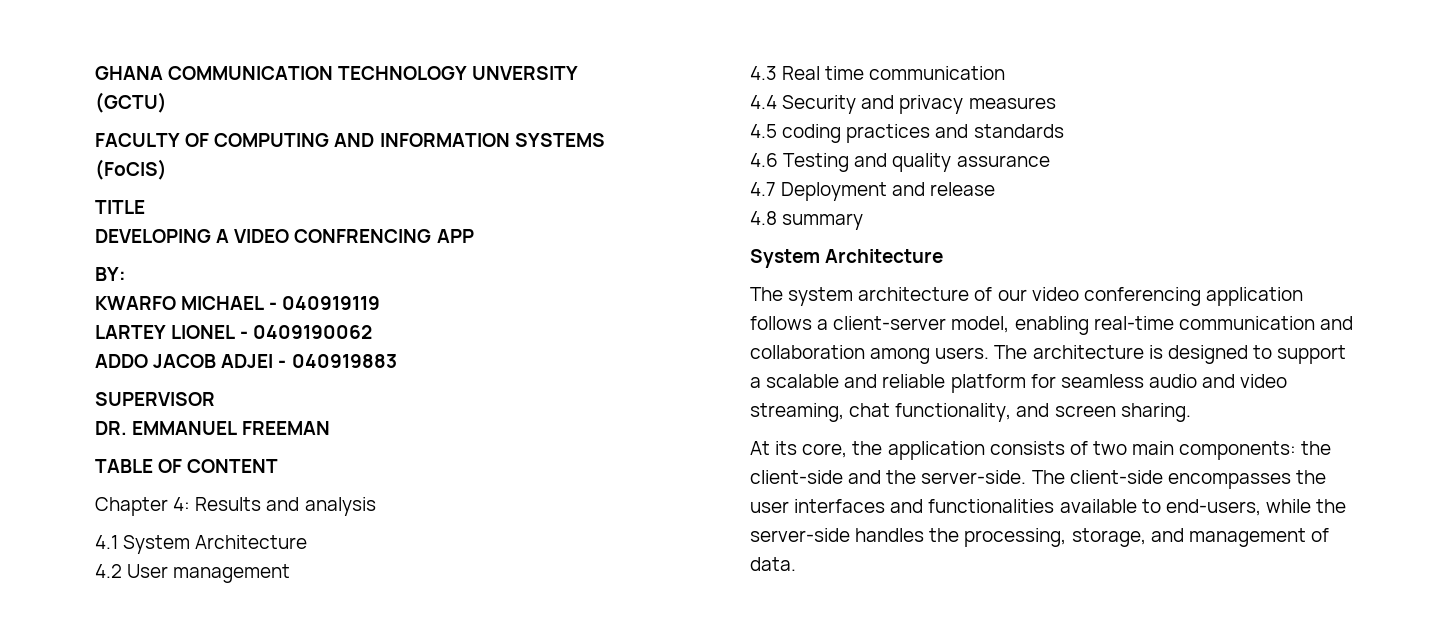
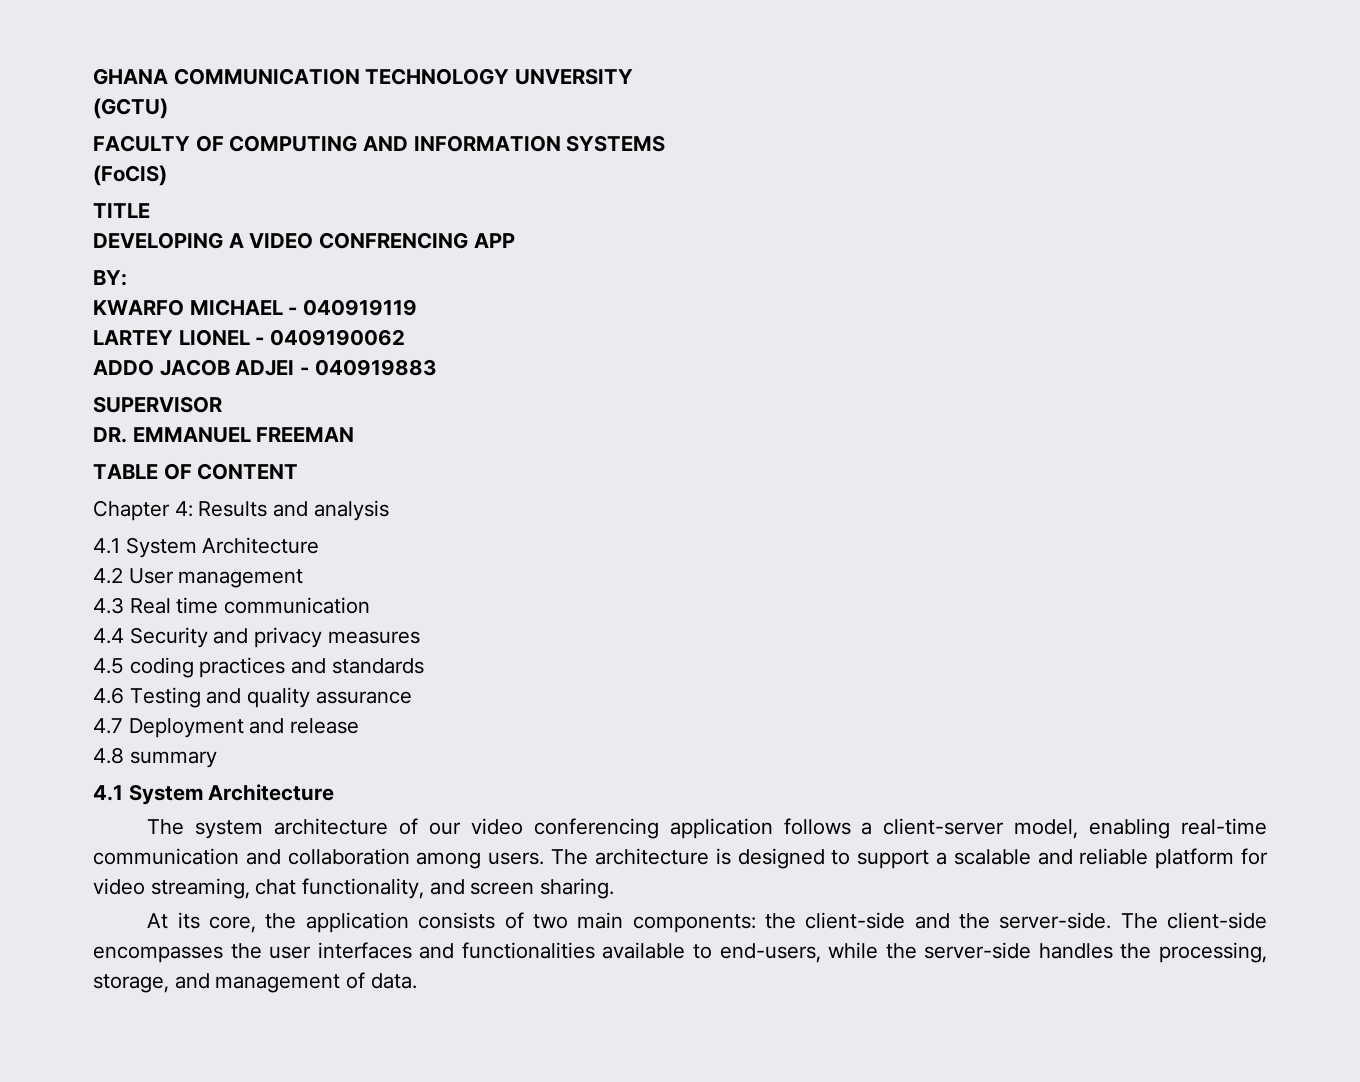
  4.8 summary
- System Architecture
+ 4.1 System Architecture
- The architecture is designed to support a scalable and reliable platform for seamless audio and video streaming, chat functionality, and screen sharing.
+ The architecture is designed to support a scalable and reliable platform for video streaming, chat functionality, and screen sharing.

